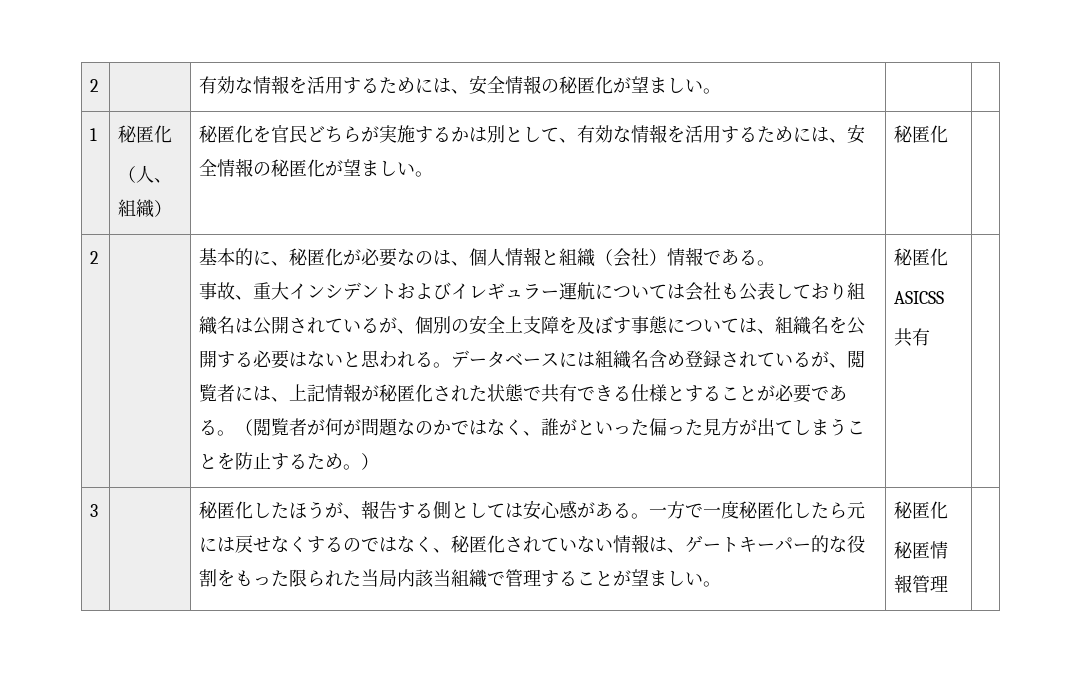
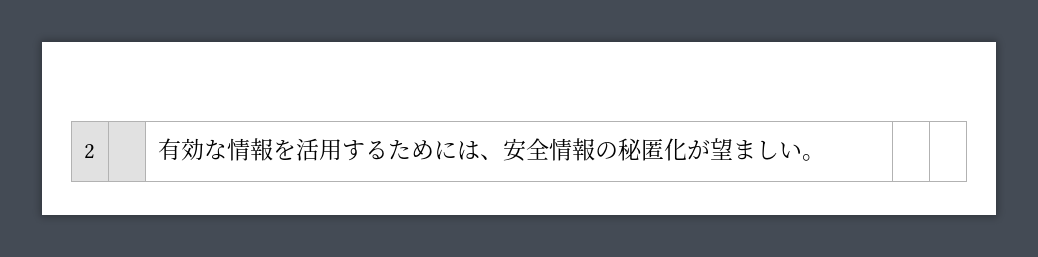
  2 | | 有効な情報を活用するためには、安全情報の秘匿化が望ましい。 | |
- 1 | 秘匿化
- （人、組織） | 秘匿化を官民どちらが実施するかは別として、有効な情報を活用するためには、安全情報の秘匿化が望ましい。 | 秘匿化 |
- 2 | | 基本的に、秘匿化が必要なのは、個人情報と組織（会社）情報である。
- 事故、重大インシデントおよびイレギュラー運航については会社も公表しており組織名は公開されているが、個別の安全上支障を及ぼす事態については、組織名を公開する必要はないと思われる。データベースには組織名含め登録されているが、閲覧者には、上記情報が秘匿化された状態で共有できる仕様とすることが必要である。（閲覧者が何が問題なのかではなく、誰がといった偏った見方が出てしまうことを防止するため。） | 秘匿化
- ASICSS
- 共有 |
- 3 | | 秘匿化したほうが、報告する側としては安心感がある。一方で一度秘匿化したら元には戻せなくするのではなく、秘匿化されていない情報は、ゲートキーパー的な役割をもった限られた当局内該当組織で管理することが望ましい。 | 秘匿化
- 秘匿情報管理

